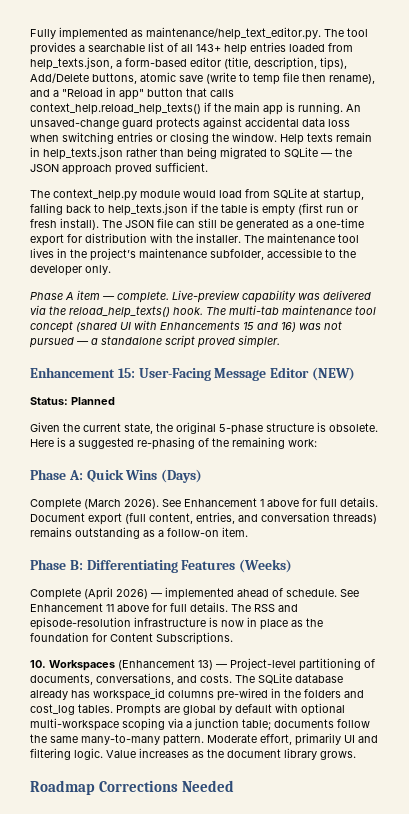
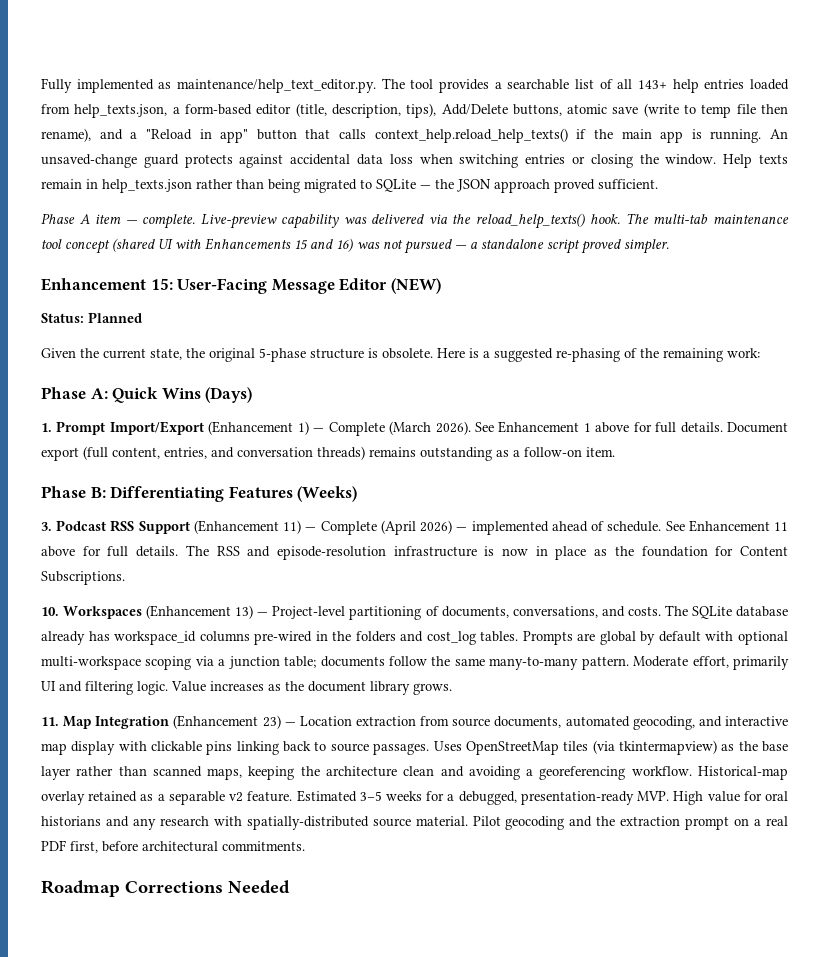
- The context_help.py module would load from SQLite at startup, falling back to help_texts.json if the table is empty (first run or fresh install). The JSON file can still be generated as a one-time export for distribution with the installer. The maintenance tool lives in the project’s maintenance subfolder, accessible to the developer only.
- Complete (March 2026).
+ 1. Prompt Import/Export (Enhancement 1) — Complete (March 2026).
- Complete (April 2026) — implemented ahead of schedule.
+ 3. Podcast RSS Support (Enhancement 11) — Complete (April 2026) — implemented ahead of schedule.
+ 11. Map Integration (Enhancement 23) — Location extraction from source documents, automated geocoding, and interactive map display with clickable pins linking back to source passages. Uses OpenStreetMap tiles (via tkintermapview) as the base layer rather than scanned maps, keeping the architecture clean and avoiding a georeferencing workflow. Historical-map overlay retained as a separable v2 feature. Estimated 3–5 weeks for a debugged, presentation-ready MVP. High value for oral historians and any research with spatially-distributed source material. Pilot geocoding and the extraction prompt on a real PDF first, before architectural commitments.

